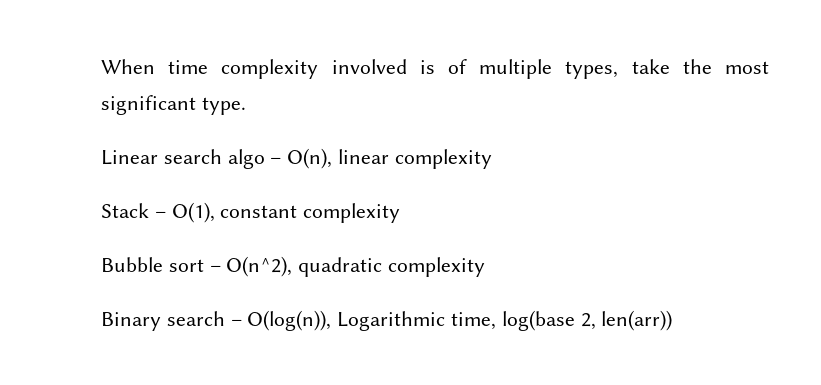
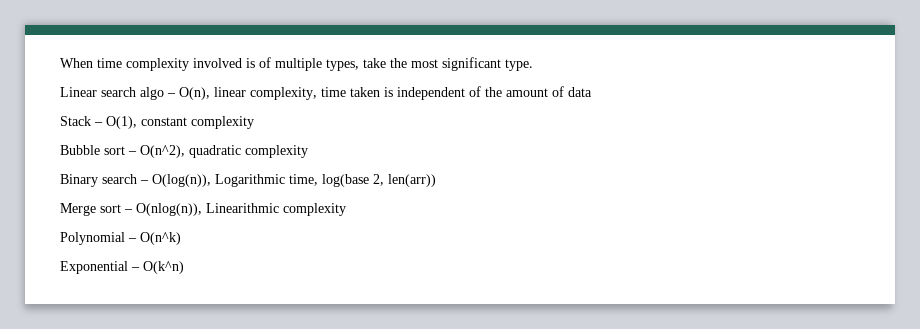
- Linear search algo – O(n), linear complexity
+ Linear search algo – O(n), linear complexity, time taken is independent of the amount of data
+ Merge sort – O(nlog(n)), Linearithmic complexity
+ Polynomial – O(n^k)
+ Exponential – O(k^n)

